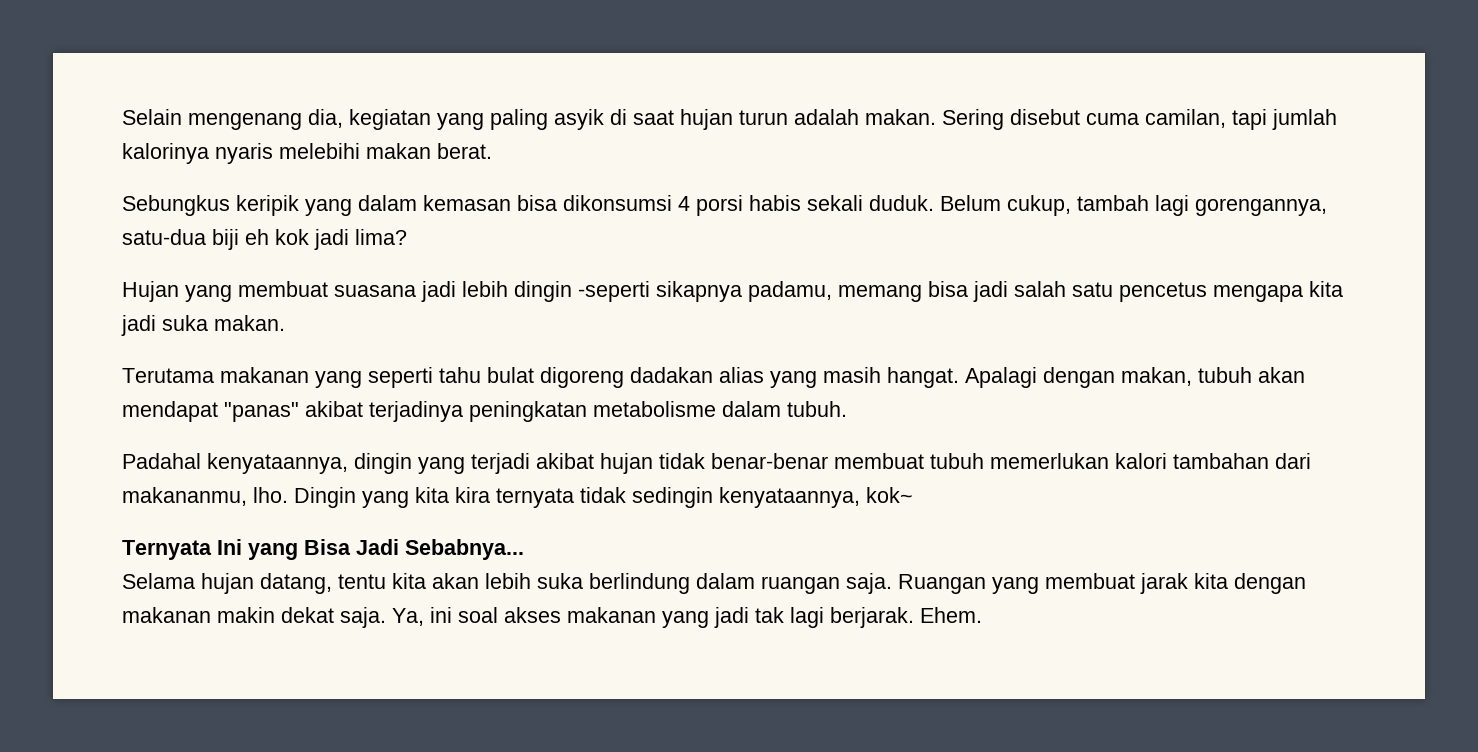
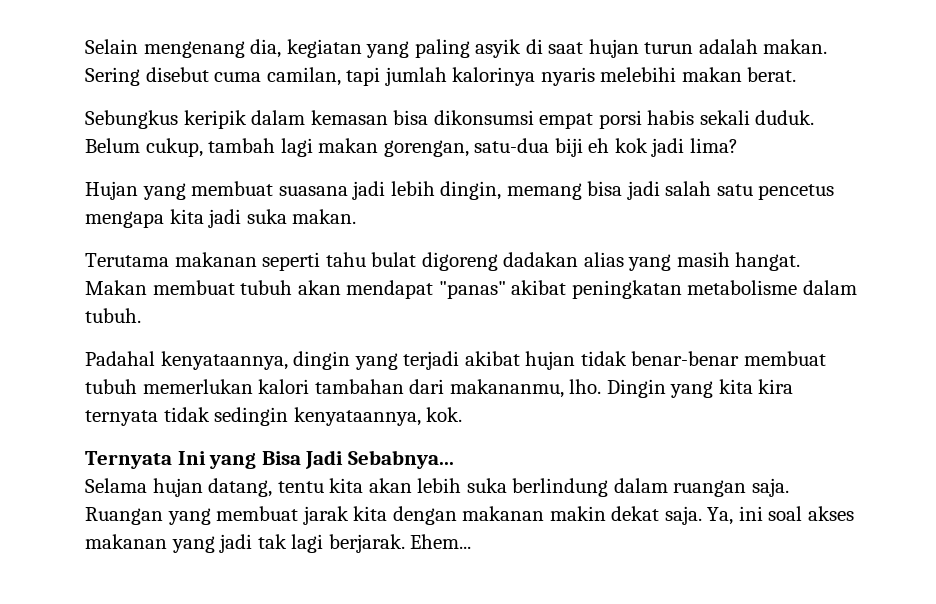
- Sebungkus keripik yang dalam kemasan bisa dikonsumsi 4 porsi habis sekali duduk.
+ Sebungkus keripik dalam kemasan bisa dikonsumsi empat porsi habis sekali duduk.
- Belum cukup, tambah lagi gorengannya, satu-dua biji eh kok jadi lima?
+ Belum cukup, tambah lagi makan gorengan, satu-dua biji eh kok jadi lima?
- Hujan yang membuat suasana jadi lebih dingin -seperti sikapnya padamu, memang bisa jadi salah satu pencetus mengapa kita jadi suka makan.
+ Hujan yang membuat suasana jadi lebih dingin, memang bisa jadi salah satu pencetus mengapa kita jadi suka makan.
- Terutama makanan yang seperti tahu bulat digoreng dadakan alias yang masih hangat.
+ Terutama makanan seperti tahu bulat digoreng dadakan alias yang masih hangat.
- Apalagi dengan makan, tubuh akan mendapat "panas" akibat terjadinya peningkatan metabolisme dalam tubuh.
+ Makan membuat tubuh akan mendapat "panas" akibat peningkatan metabolisme dalam tubuh.
- Dingin yang kita kira ternyata tidak sedingin kenyataannya, kok~
+ Dingin yang kita kira ternyata tidak sedingin kenyataannya, kok.
- Ehem.
+ Ehem...

